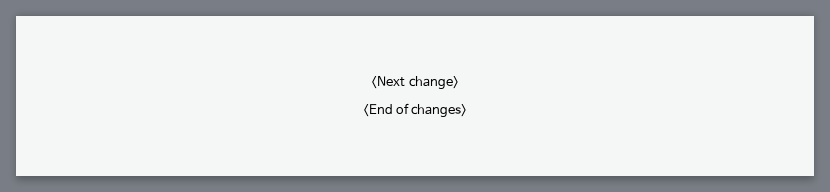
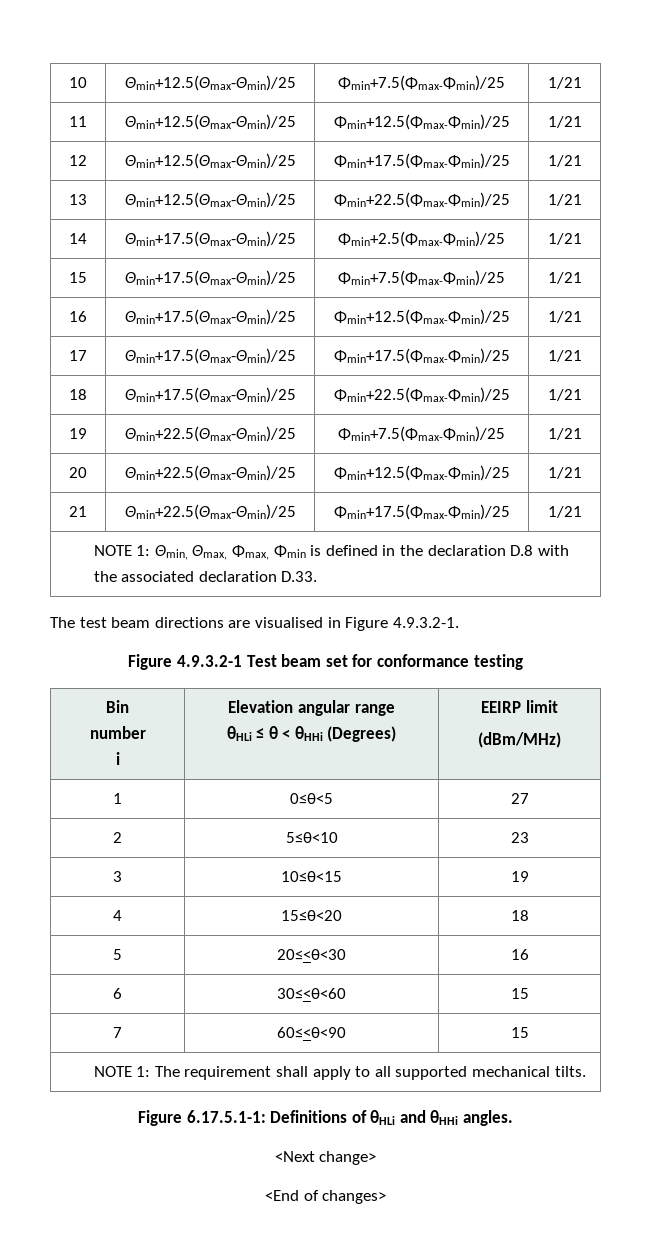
+ 10 | Θmin+12.5(Θmax-Θmin)/25 | Φmin+7.5(Φmax-Φmin)/25 | 1/21
+ 11 | Θmin+12.5(Θmax-Θmin)/25 | Φmin+12.5(Φmax-Φmin)/25 | 1/21
+ 12 | Θmin+12.5(Θmax-Θmin)/25 | Φmin+17.5(Φmax-Φmin)/25 | 1/21
+ 13 | Θmin+12.5(Θmax-Θmin)/25 | Φmin+22.5(Φmax-Φmin)/25 | 1/21
+ 14 | Θmin+17.5(Θmax-Θmin)/25 | Φmin+2.5(Φmax-Φmin)/25 | 1/21
+ 15 | Θmin+17.5(Θmax-Θmin)/25 | Φmin+7.5(Φmax-Φmin)/25 | 1/21
+ 16 | Θmin+17.5(Θmax-Θmin)/25 | Φmin+12.5(Φmax-Φmin)/25 | 1/21
+ 17 | Θmin+17.5(Θmax-Θmin)/25 | Φmin+17.5(Φmax-Φmin)/25 | 1/21
+ 18 | Θmin+17.5(Θmax-Θmin)/25 | Φmin+22.5(Φmax-Φmin)/25 | 1/21
+ 19 | Θmin+22.5(Θmax-Θmin)/25 | Φmin+7.5(Φmax-Φmin)/25 | 1/21
+ 20 | Θmin+22.5(Θmax-Θmin)/25 | Φmin+12.5(Φmax-Φmin)/25 | 1/21
+ 21 | Θmin+22.5(Θmax-Θmin)/25 | Φmin+17.5(Φmax-Φmin)/25 | 1/21
+ NOTE 1: Θmin, Θmax, Φmax, Φmin is defined in the declaration D.8 with the associated declaration D.33.
+ The test beam directions are visualised in Figure 4.9.3.2-1.
+ Figure 4.9.3.2-1 Test beam set for conformance testing
+ Bin
+ number
+ i | Elevation angular range
+ θHLi ≤ θ < θHHi (Degrees) | EEIRP limit
+ (dBm/MHz)
+ 1 | 0≤θ<5 | 27
+ 2 | 5≤θ<10 | 23
+ 3 | 10≤θ<15 | 19
+ 4 | 15≤θ<20 | 18
+ 5 | 20≤<θ<30 | 16
+ 6 | 30≤<θ<60 | 15
+ 7 | 60≤<θ<90 | 15
+ NOTE 1: The requirement shall apply to all supported mechanical tilts.
+ Figure 6.17.5.1-1: Definitions of θHLi and θHHi angles.

